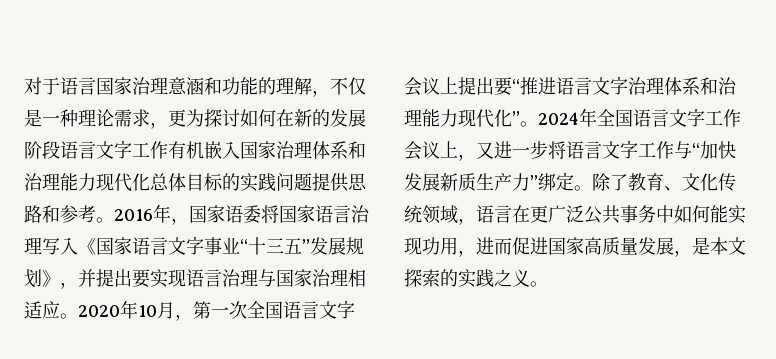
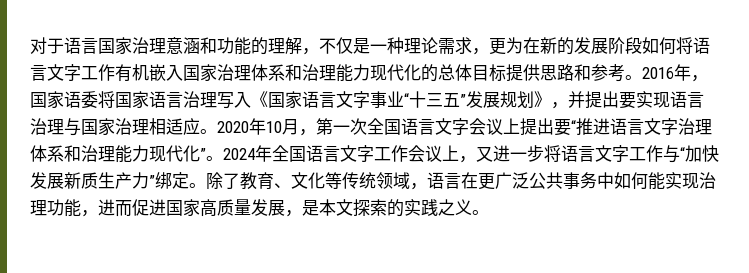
- 对于语言国家治理意涵和功能的理解，不仅是一种理论需求，更为探讨如何在新的发展阶段语言文字工作有机嵌入国家治理体系和治理能力现代化总体目标的实践问题提供思路和参考。
+ 对于语言国家治理意涵和功能的理解，不仅是一种理论需求，更为在新的发展阶段如何将语言文字工作有机嵌入国家治理体系和治理能力现代化的总体目标提供思路和参考。
- 除了教育、文化传统领域，语言在更广泛公共事务中如何能实现功用，进而促进国家高质量发展，是本文探索的实践之义。
+ 除了教育、文化等传统领域，语言在更广泛公共事务中如何能实现治理功能，进而促进国家高质量发展，是本文探索的实践之义。

